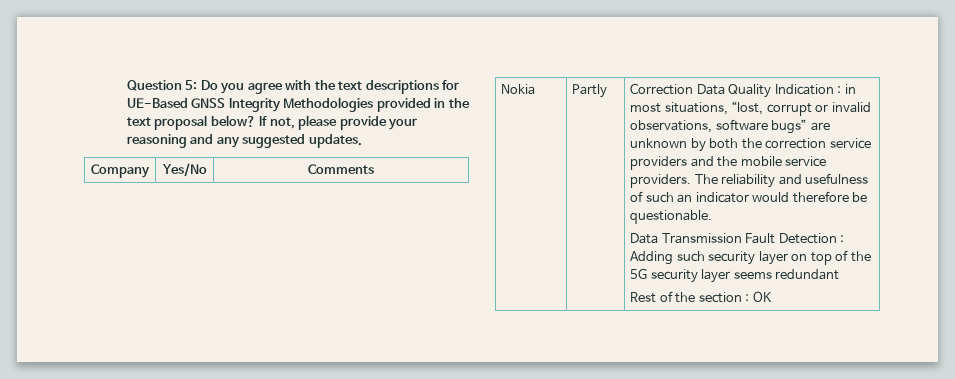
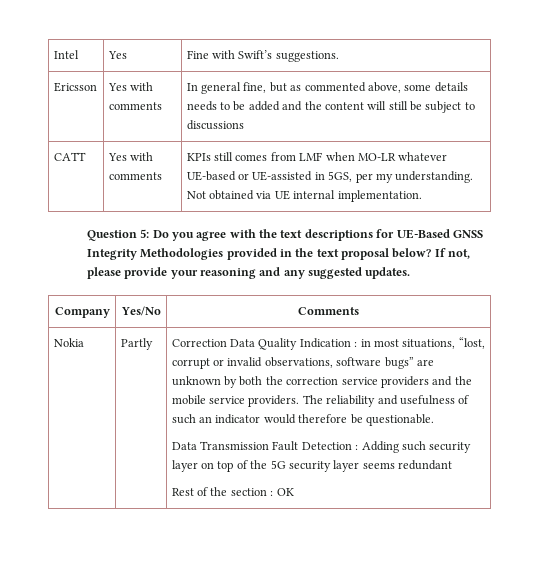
+ Intel | Yes | Fine with Swift’s suggestions.
+ Ericsson | Yes with comments | In general fine, but as commented above, some details needs to be added and the content will still be subject to discussions
+ CATT | Yes with comments | KPIs still comes from LMF when MO-LR whatever UE-based or UE-assisted in 5GS, per my understanding. Not obtained via UE internal implementation.

